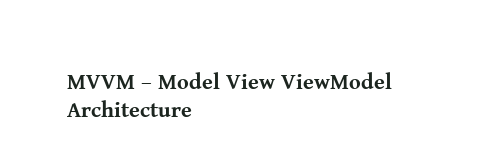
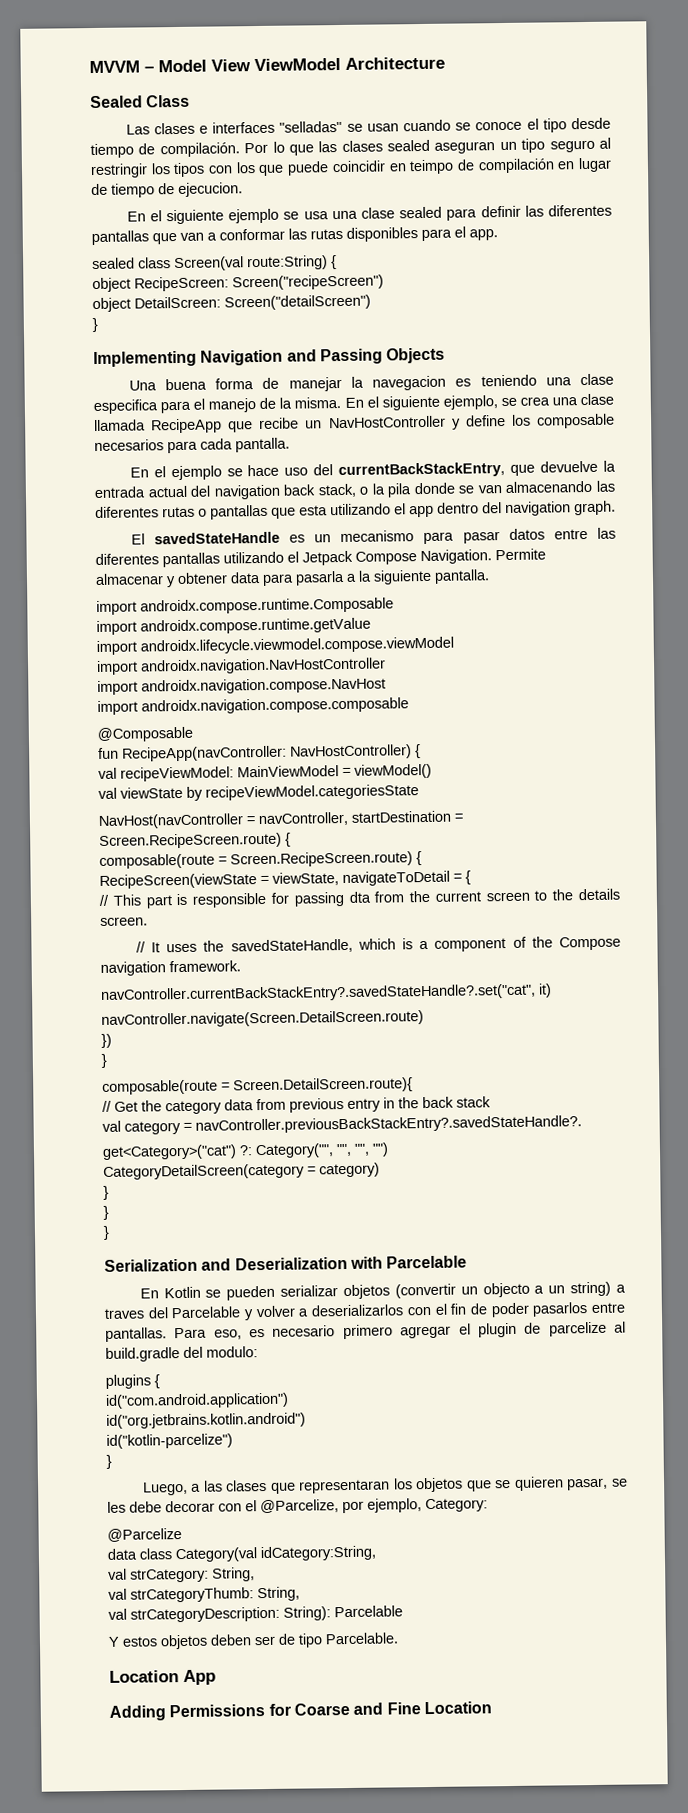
+ Sealed Class
+ Las clases e interfaces "selladas" se usan cuando se conoce el tipo desde tiempo de compilación. Por lo que las clases sealed aseguran un tipo seguro al restringir los tipos con los que puede coincidir en teimpo de compilación en lugar de tiempo de ejecucion.
+ En el siguiente ejemplo se usa una clase sealed para definir las diferentes pantallas que van a conformar las rutas disponibles para el app.
+ sealed class Screen(val route:String) {
+ object RecipeScreen: Screen("recipeScreen")
+ object DetailScreen: Screen("detailScreen")
+ }
+ Implementing Navigation and Passing Objects
+ Una buena forma de manejar la navegacion es teniendo una clase especifica para el manejo de la misma. En el siguiente ejemplo, se crea una clase llamada RecipeApp que recibe un NavHostController y define los composable necesarios para cada pantalla.
+ En el ejemplo se hace uso del currentBackStackEntry, que devuelve la entrada actual del navigation back stack, o la pila donde se van almacenando las diferentes rutas o pantallas que esta utilizando el app dentro del navigation graph.
+ El savedStateHandle es un mecanismo para pasar datos entre las diferentes pantallas utilizando el Jetpack Compose Navigation. Permite almacenar y obtener data para pasarla a la siguiente pantalla.
+ import androidx.compose.runtime.Composable
+ import androidx.compose.runtime.getValue
+ import androidx.lifecycle.viewmodel.compose.viewModel
+ import androidx.navigation.NavHostController
+ import androidx.navigation.compose.NavHost
+ import androidx.navigation.compose.composable
+ @Composable
+ fun RecipeApp(navController: NavHostController) {
+ val recipeViewModel: MainViewModel = viewModel()
+ val viewState by recipeViewModel.categoriesState
+ NavHost(navController = navController, startDestination = Screen.RecipeScreen.route) {
+ composable(route = Screen.RecipeScreen.route) {
+ RecipeScreen(viewState = viewState, navigateToDetail = {
+ // This part is responsible for passing dta from the current screen to the details screen.
+ // It uses the savedStateHandle, which is a component of the Compose navigation framework.
+ navController.currentBackStackEntry?.savedStateHandle?.set("cat", it)
+ navController.navigate(Screen.DetailScreen.route)
+ })
+ }
+ composable(route = Screen.DetailScreen.route){
+ // Get the category data from previous entry in the back stack
+ val category = navController.previousBackStackEntry?.savedStateHandle?.
+ get<Category>("cat") ?: Category("", "", "", "")
+ CategoryDetailScreen(category = category)
+ }
+ }
+ }
+ Serialization and Deserialization with Parcelable
+ En Kotlin se pueden serializar objetos (convertir un objecto a un string) a traves del Parcelable y volver a deserializarlos con el fin de poder pasarlos entre pantallas. Para eso, es necesario primero agregar el plugin de parcelize al build.gradle del modulo:
+ plugins {
+ id("com.android.application")
+ id("org.jetbrains.kotlin.android")
+ id("kotlin-parcelize")
+ }
+ Luego, a las clases que representaran los objetos que se quieren pasar, se les debe decorar con el @Parcelize, por ejemplo, Category:
+ @Parcelize
+ data class Category(val idCategory:String,
+ val strCategory: String,
+ val strCategoryThumb: String,
+ val strCategoryDescription: String): Parcelable
+ Y estos objetos deben ser de tipo Parcelable.
+ Location App
+ Adding Permissions for Coarse and Fine Location

